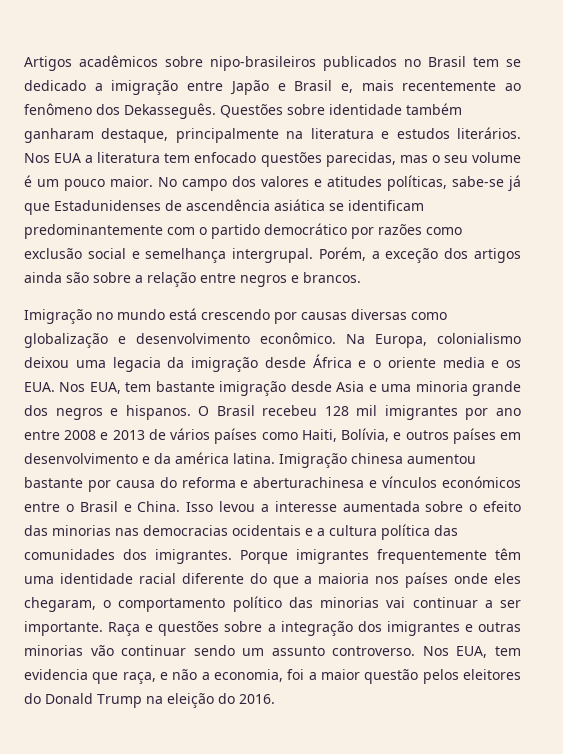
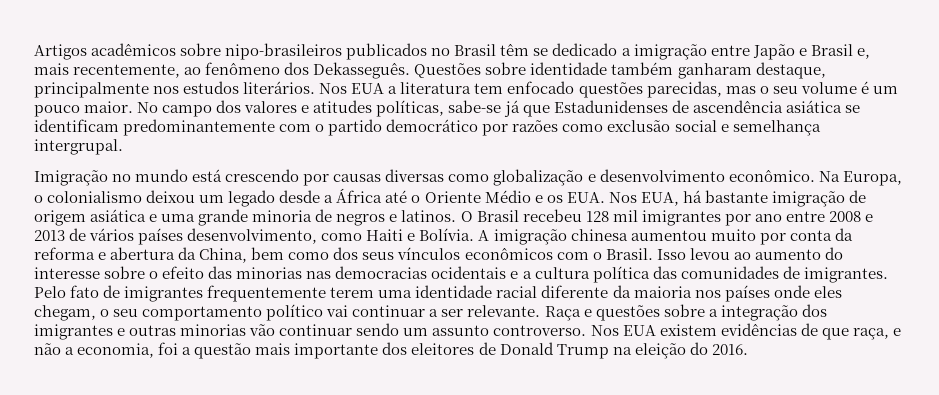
- Artigos acadêmicos sobre nipo-brasileiros publicados no Brasil tem se dedicado a imigração entre Japão e Brasil e, mais recentemente ao fenômeno dos Dekasseguês.
+ Artigos acadêmicos sobre nipo-brasileiros publicados no Brasil têm se dedicado a imigração entre Japão e Brasil e, mais recentemente, ao fenômeno dos Dekasseguês.
- Questões sobre identidade também ganharam destaque, principalmente na literatura e estudos literários.
+ Questões sobre identidade também ganharam destaque, principalmente nos estudos literários.
- Porém, a exceção dos artigos ainda são sobre a relação entre negros e brancos.
- Na Europa, colonialismo deixou uma legacia da imigração desde África e o oriente media e os EUA. Nos EUA, tem bastante imigração desde Asia e uma minoria grande dos negros e hispanos.
+ Na Europa, o colonialismo deixou um legado desde a África até o Oriente Médio e os EUA. Nos EUA, há bastante imigração de origem asiática e uma grande minoria de negros e latinos.
- O Brasil recebeu 128 mil imigrantes por ano entre 2008 e 2013 de vários países como Haiti, Bolívia, e outros países em desenvolvimento e da américa latina. Imigração chinesa aumentou bastante por causa do reforma e aberturachinesa e vínculos económicos entre o Brasil e China. Isso levou a interesse aumentada sobre o efeito das minorias nas democracias ocidentais e a cultura política das comunidades dos imigrantes. Porque imigrantes frequentemente têm uma identidade racial diferente do que a maioria nos países onde eles chegaram, o comportamento político das minorias vai continuar a ser importante.
+ O Brasil recebeu 128 mil imigrantes por ano entre 2008 e 2013 de vários países desenvolvimento, como Haiti e Bolívia. A imigração chinesa aumentou muito por conta da reforma e abertura da China, bem como dos seus vínculos econômicos com o Brasil. Isso levou ao aumento do interesse sobre o efeito das minorias nas democracias ocidentais e a cultura política das comunidades de imigrantes. Pelo fato de imigrantes frequentemente terem uma identidade racial diferente da maioria nos países onde eles chegam, o seu comportamento político vai continuar a ser relevante.
- Nos EUA, tem evidencia que raça, e não a economia, foi a maior questão pelos eleitores do Donald Trump na eleição do 2016.
+ Nos EUA existem evidências de que raça, e não a economia, foi a questão mais importante dos eleitores de Donald Trump na eleição do 2016.

